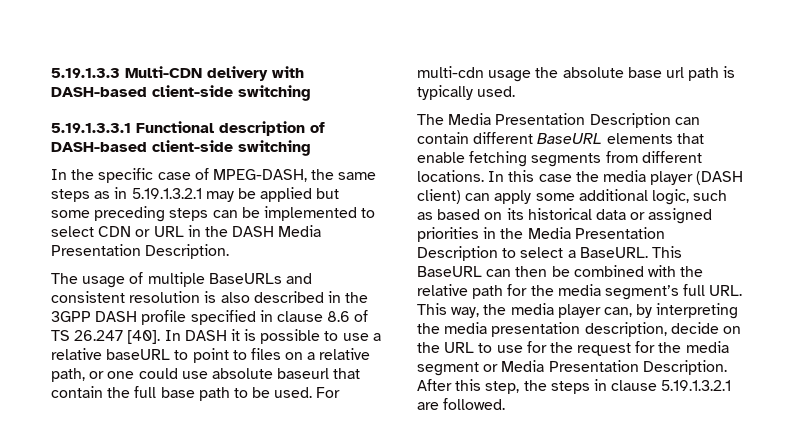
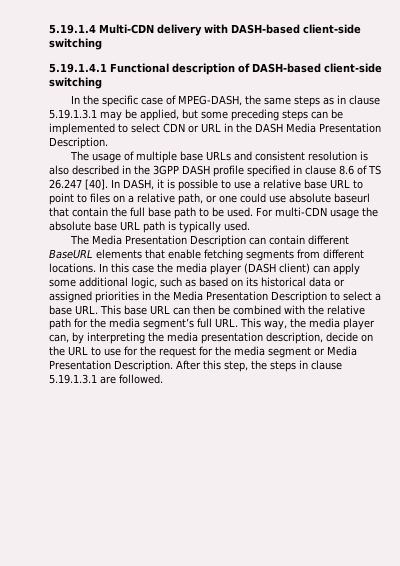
- 5.19.1.3.3 Multi-CDN delivery with DASH-based client-side switching
+ 5.19.1.4 Multi-CDN delivery with DASH-based client-side switching
- 5.19.1.3.3.1 Functional description of DASH-based client-side switching
+ 5.19.1.4.1 Functional description of DASH-based client-side switching
- In the specific case of MPEG-DASH, the same steps as in 5.19.1.3.2.1 may be applied but some preceding steps can be implemented to select CDN or URL in the DASH Media Presentation Description.
+ In the specific case of MPEG-DASH, the same steps as in clause 5.19.1.3.1 may be applied, but some preceding steps can be implemented to select CDN or URL in the DASH Media Presentation Description.
- The usage of multiple BaseURLs and consistent resolution is also described in the 3GPP DASH profile specified in clause 8.6 of TS 26.247 [40].
+ The usage of multiple base URLs and consistent resolution is also described in the 3GPP DASH profile specified in clause 8.6 of TS 26.247 [40].
- In DASH it is possible to use a relative baseURL to point to files on a relative path, or one could use absolute baseurl that contain the full base path to be used.
+ In DASH, it is possible to use a relative base URL to point to files on a relative path, or one could use absolute baseurl that contain the full base path to be used.
- For multi-cdn usage the absolute base url path is typically used.
+ For multi-CDN usage the absolute base URL path is typically used.
- In this case the media player (DASH client) can apply some additional logic, such as based on its historical data or assigned priorities in the Media Presentation Description to select a BaseURL. This BaseURL can then be combined with the relative path for the media segment’s full URL. This way, the media player can, by interpreting the media presentation description, decide on the URL to use for the request for the media segment or Media Presentation Description.
+ In this case the media player (DASH client) can apply some additional logic, such as based on its historical data or assigned priorities in the Media Presentation Description to select a base URL. This base URL can then be combined with the relative path for the media segment’s full URL. This way, the media player can, by interpreting the media presentation description, decide on the URL to use for the request for the media segment or Media Presentation Description.
- After this step, the steps in clause 5.19.1.3.2.1 are followed.
+ After this step, the steps in clause 5.19.1.3.1 are followed.

